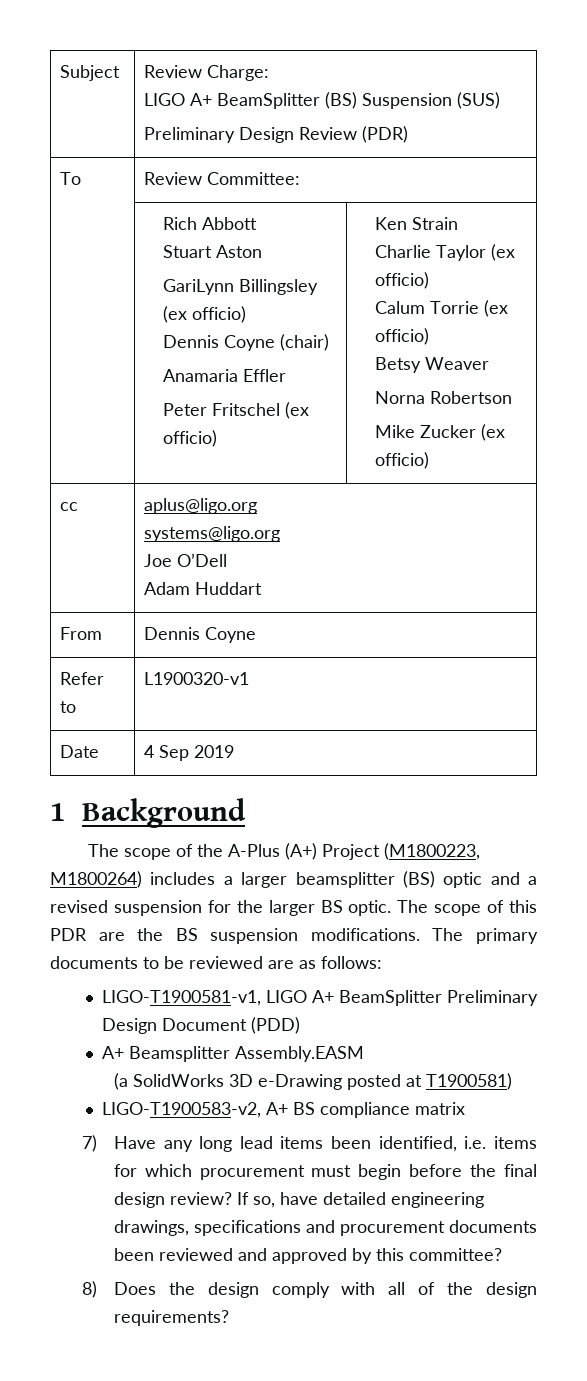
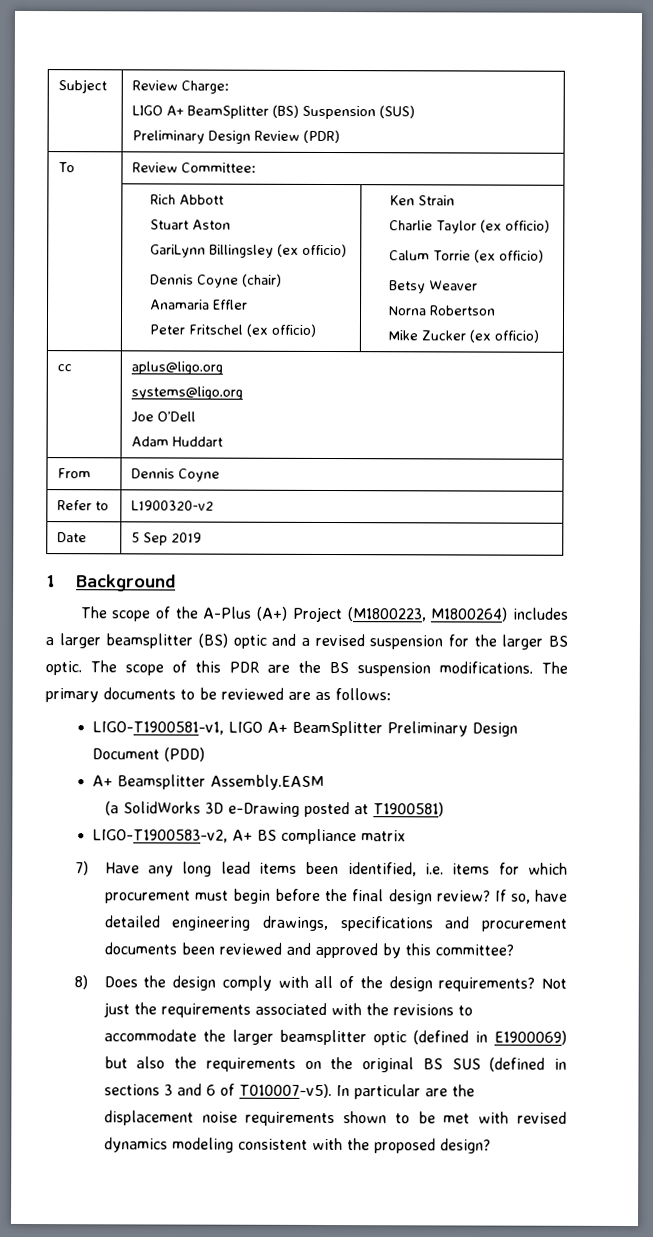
- Refer to | L1900320-v1
+ Refer to | L1900320-v2
- Date | 4 Sep 2019
+ Date | 5 Sep 2019
+ Not just the requirements associated with the revisions to accommodate the larger beamsplitter optic (defined in E1900069) but also the requirements on the original BS SUS (defined in sections 3 and 6 of T010007-v5). In particular are the displacement noise requirements shown to be met with revised dynamics modeling consistent with the proposed design?

